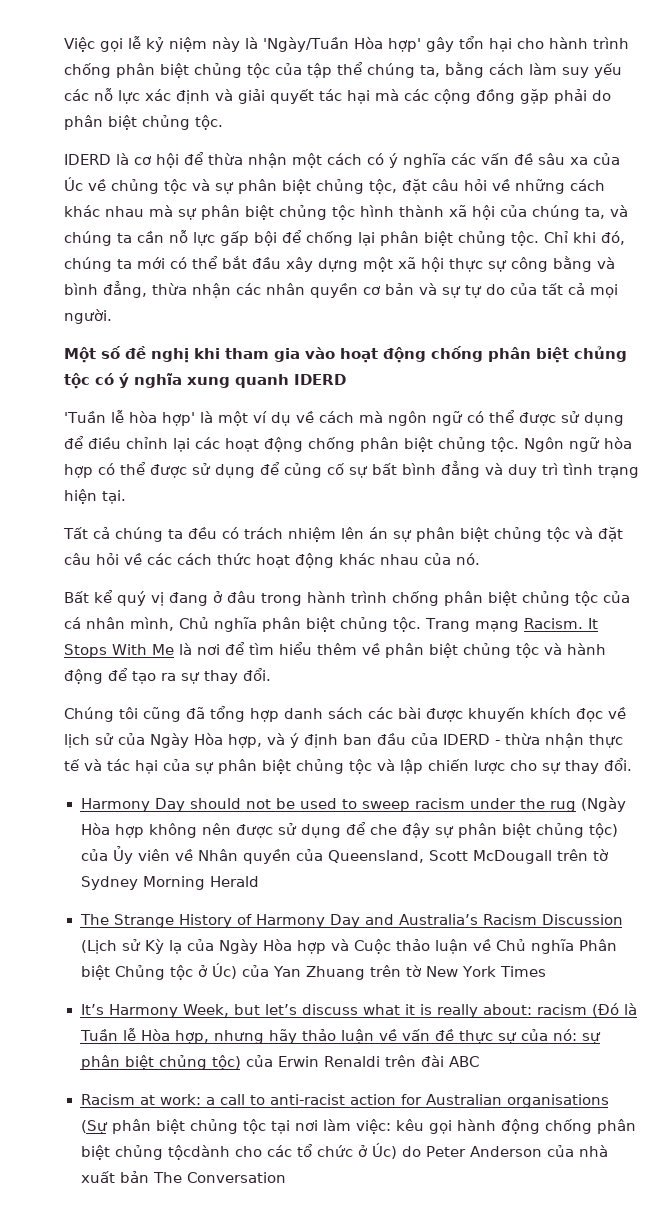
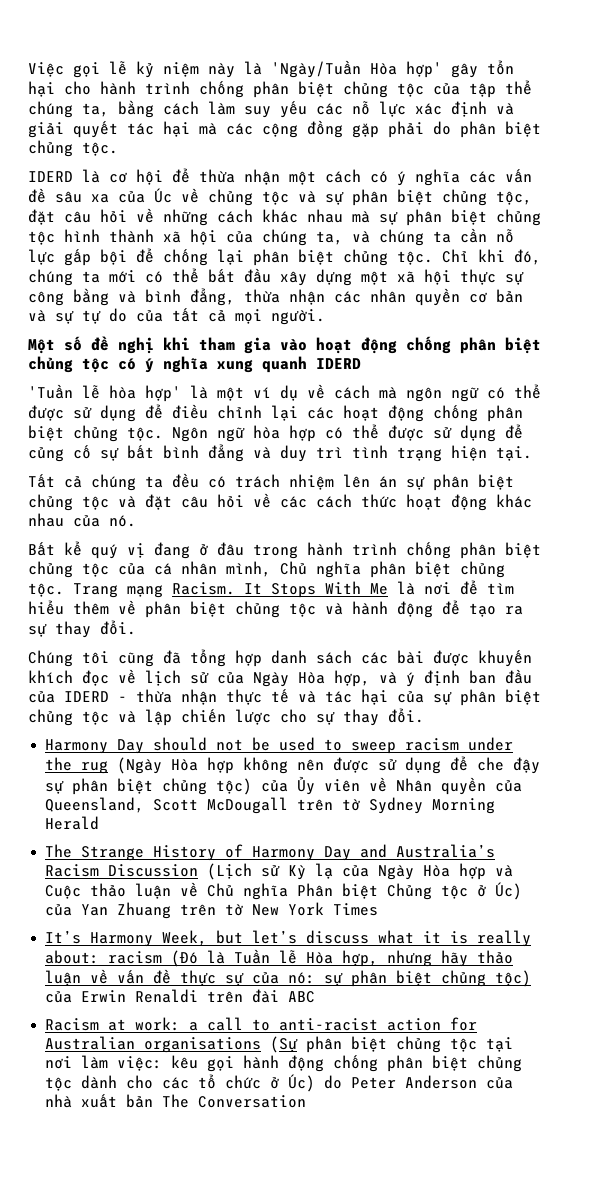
- Racism at work: a call to anti-racist action for Australian organisations (Sự phân biệt chủng tộc tại nơi làm việc: kêu gọi hành động chống phân biệt chủng tộcdành cho các tổ chức ở Úc) do Peter Anderson của nhà xuất bản The Conversation
+ Racism at work: a call to anti-racist action for Australian organisations (Sự phân biệt chủng tộc tại nơi làm việc: kêu gọi hành động chống phân biệt chủng tộc dành cho các tổ chức ở Úc) do Peter Anderson của nhà xuất bản The Conversation

